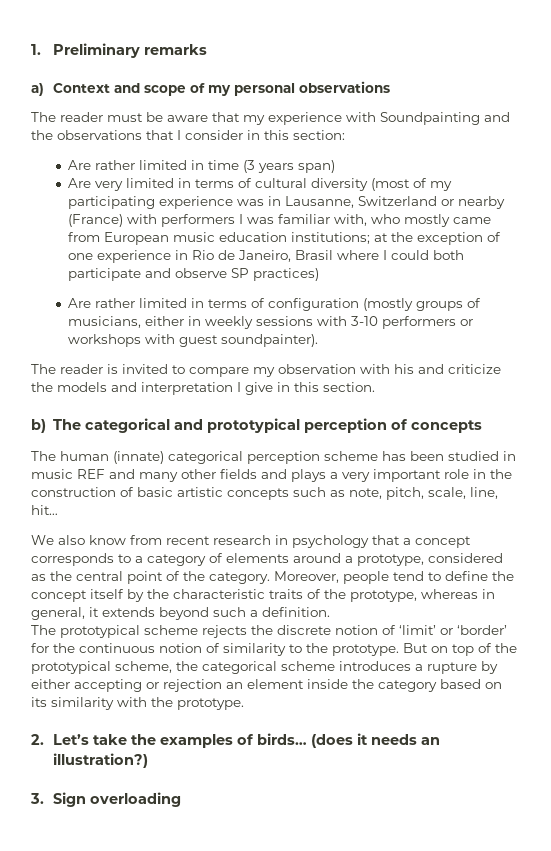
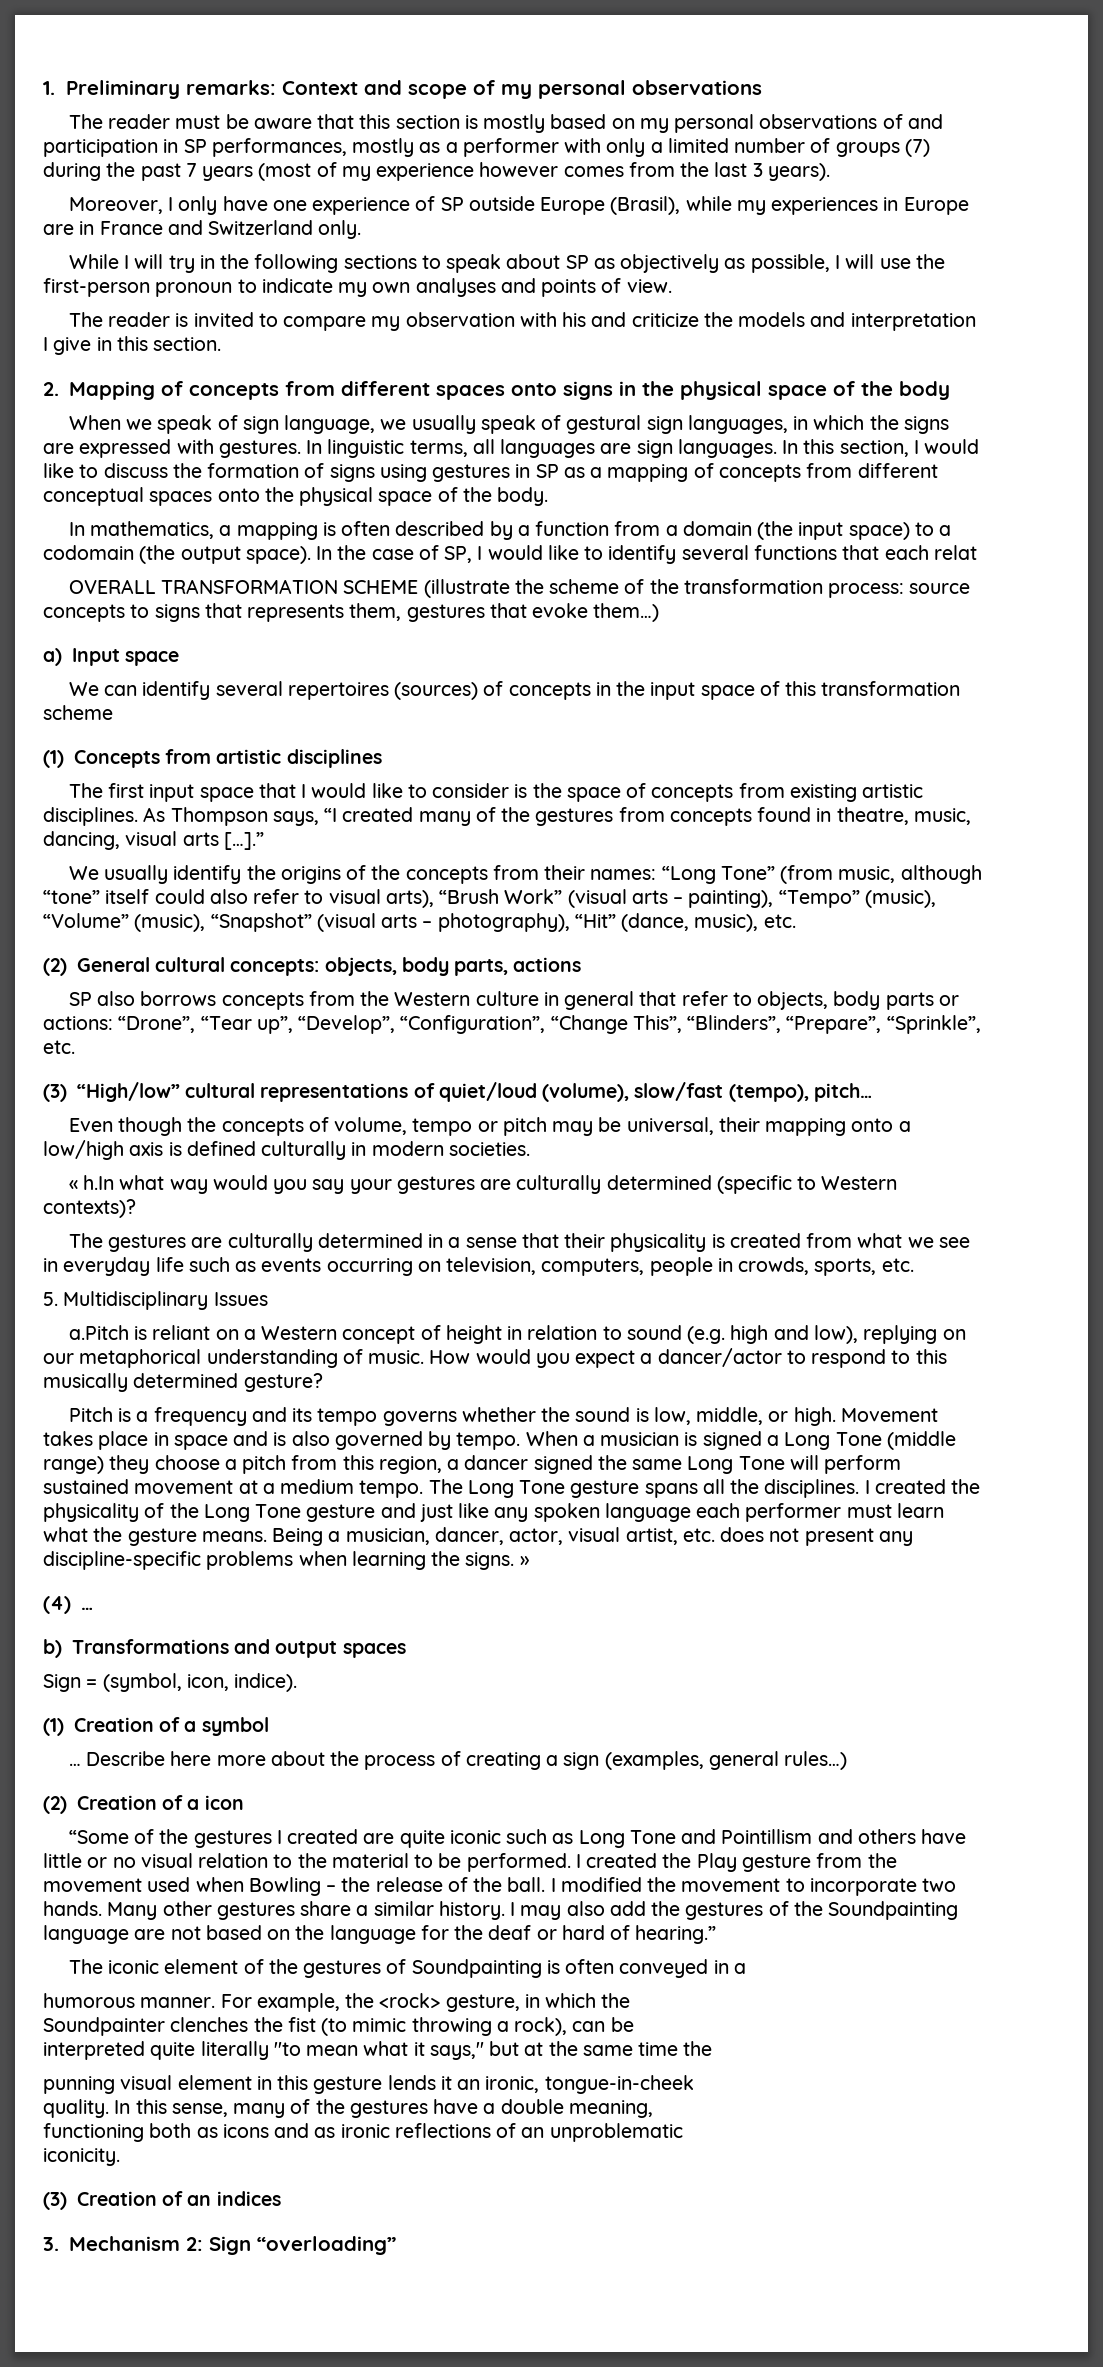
- 1. Preliminary remarks
- a) Context and scope of my personal observations
+ 1. Preliminary remarks: Context and scope of my personal observations
- The reader must be aware that my experience with Soundpainting and the observations that I consider in this section:
- Are rather limited in time (3 years span)
- Are very limited in terms of cultural diversity (most of my participating experience was in Lausanne, Switzerland or nearby (France) with performers I was familiar with, who mostly came from European music education institutions; at the exception of one experience in Rio de Janeiro, Brasil where I could both participate and observe SP practices)
- Are rather limited in terms of configuration (mostly groups of musicians, either in weekly sessions with 3-10 performers or workshops with guest soundpainter).
+ The reader must be aware that this section is mostly based on my personal observations of and participation in SP performances, mostly as a performer with only a limited number of groups (7) during the past 7 years (most of my experience however comes from the last 3 years).
+ Moreover, I only have one experience of SP outside Europe (Brasil), while my experiences in Europe are in France and Switzerland only.
+ While I will try in the following sections to speak about SP as objectively as possible, I will use the first-person pronoun to indicate my own analyses and points of view.
- b) The categorical and prototypical perception of concepts
- The human (innate) categorical perception scheme has been studied in music REF and many other fields and plays a very important role in the construction of basic artistic concepts such as note, pitch, scale, line, hit…
- We also know from recent research in psychology that a concept corresponds to a category of elements around a prototype, considered as the central point of the category. Moreover, people tend to define the concept itself by the characteristic traits of the prototype, whereas in general, it extends beyond such a definition.
- The prototypical scheme rejects the discrete notion of ‘limit’ or ‘border’ for the continuous notion of similarity to the prototype. But on top of the prototypical scheme, the categorical scheme introduces a rupture by either accepting or rejection an element inside the category based on its similarity with the prototype.
- 2. Let’s take the examples of birds… (does it needs an illustration?)
- 3. Sign overloading
+ 2. Mapping of concepts from different spaces onto signs in the physical space of the body
+ When we speak of sign language, we usually speak of gestural sign languages, in which the signs are expressed with gestures. In linguistic terms, all languages are sign languages. In this section, I would like to discuss the formation of signs using gestures in SP as a mapping of concepts from different conceptual spaces onto the physical space of the body.
+ In mathematics, a mapping is often described by a function from a domain (the input space) to a codomain (the output space). In the case of SP, I would like to identify several functions that each relat
+ OVERALL TRANSFORMATION SCHEME (illustrate the scheme of the transformation process: source concepts to signs that represents them, gestures that evoke them…)
+ a) Input space
+ We can identify several repertoires (sources) of concepts in the input space of this transformation scheme
+ (1) Concepts from artistic disciplines
+ The first input space that I would like to consider is the space of concepts from existing artistic disciplines. As Thompson says, “I created many of the gestures from concepts found in theatre, music, dancing, visual arts […].”
+ We usually identify the origins of the concepts from their names: “Long Tone” (from music, although “tone” itself could also refer to visual arts), “Brush Work” (visual arts – painting), “Tempo” (music), “Volume” (music), “Snapshot” (visual arts – photography), “Hit” (dance, music), etc.
+ (2) General cultural concepts: objects, body parts, actions
+ SP also borrows concepts from the Western culture in general that refer to objects, body parts or actions: “Drone”, “Tear up”, “Develop”, “Configuration”, “Change This”, “Blinders”, “Prepare”, “Sprinkle”, etc.
+ (3) “High/low” cultural representations of quiet/loud (volume), slow/fast (tempo), pitch…
+ Even though the concepts of volume, tempo or pitch may be universal, their mapping onto a low/high axis is defined culturally in modern societies.
+ « h.In what way would you say your gestures are culturally determined (specific to Western contexts)?
+ The gestures are culturally determined in a sense that their physicality is created from what we see in everyday life such as events occurring on television, computers, people in crowds, sports, etc.
+ 5. Multidisciplinary Issues
+ a.Pitch is reliant on a Western concept of height in relation to sound (e.g. high and low), replying on our metaphorical understanding of music. How would you expect a dancer/actor to respond to this musically determined gesture?
+ Pitch is a frequency and its tempo governs whether the sound is low, middle, or high. Movement takes place in space and is also governed by tempo. When a musician is signed a Long Tone (middle range) they choose a pitch from this region, a dancer signed the same Long Tone will perform sustained movement at a medium tempo. The Long Tone gesture spans all the disciplines. I created the physicality of the Long Tone gesture and just like any spoken language each performer must learn what the gesture means. Being a musician, dancer, actor, visual artist, etc. does not present any discipline-specific problems when learning the signs. »
+ (4) …
+ b) Transformations and output spaces
+ Sign = (symbol, icon, indice).
+ (1) Creation of a symbol
+ … Describe here more about the process of creating a sign (examples, general rules…)
+ (2) Creation of a icon
+ “Some of the gestures I created are quite iconic such as Long Tone and Pointillism and others have little or no visual relation to the material to be performed. I created the Play gesture from the movement used when Bowling – the release of the ball. I modified the movement to incorporate two hands. Many other gestures share a similar history. I may also add the gestures of the Soundpainting language are not based on the language for the deaf or hard of hearing.”
+ The iconic element of the gestures of Soundpainting is often conveyed in a
+ humorous manner. For example, the <rock> gesture, in which the
+ Soundpainter clenches the fist (to mimic throwing a rock), can be
+ interpreted quite literally "to mean what it says," but at the same time the
+ punning visual element in this gesture lends it an ironic, tongue-in-cheek
+ quality. In this sense, many of the gestures have a double meaning,
+ functioning both as icons and as ironic reflections of an unproblematic
+ iconicity.
+ (3) Creation of an indices
+ 3. Mechanism 2: Sign “overloading”

